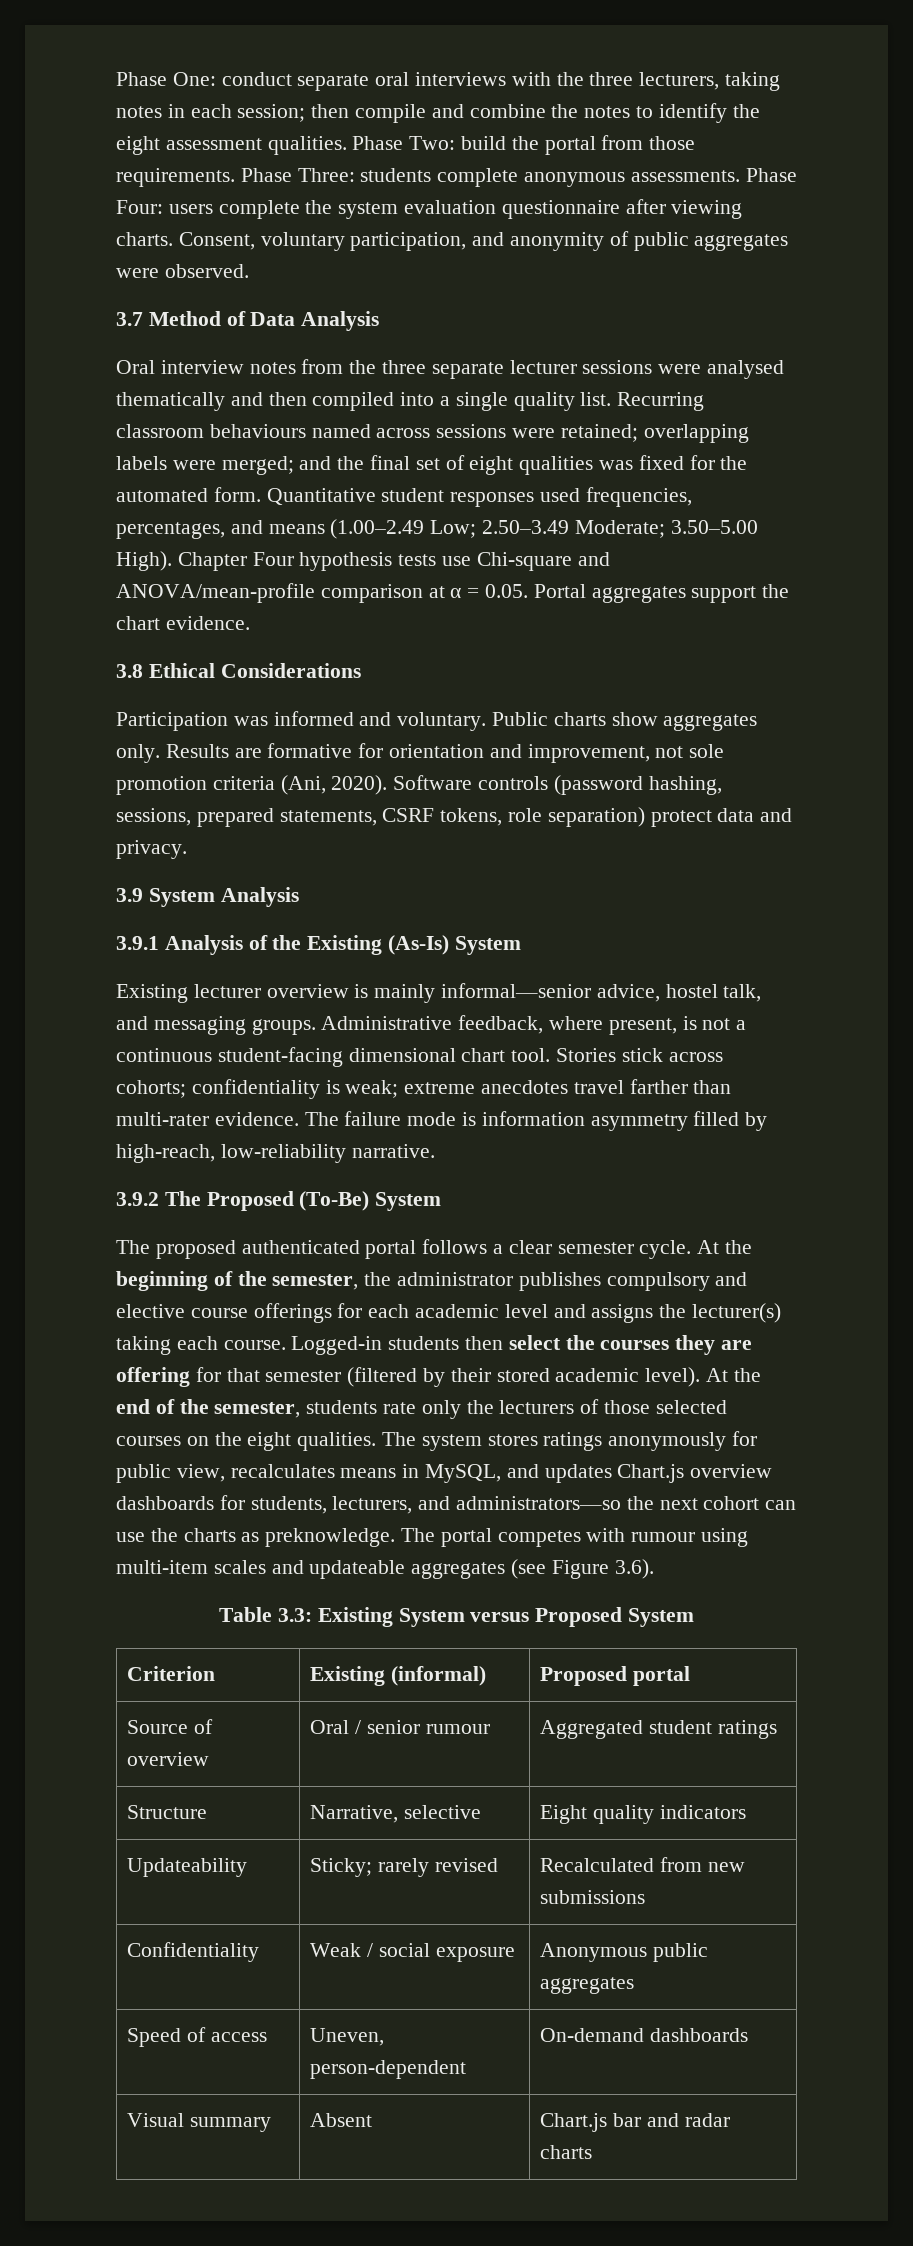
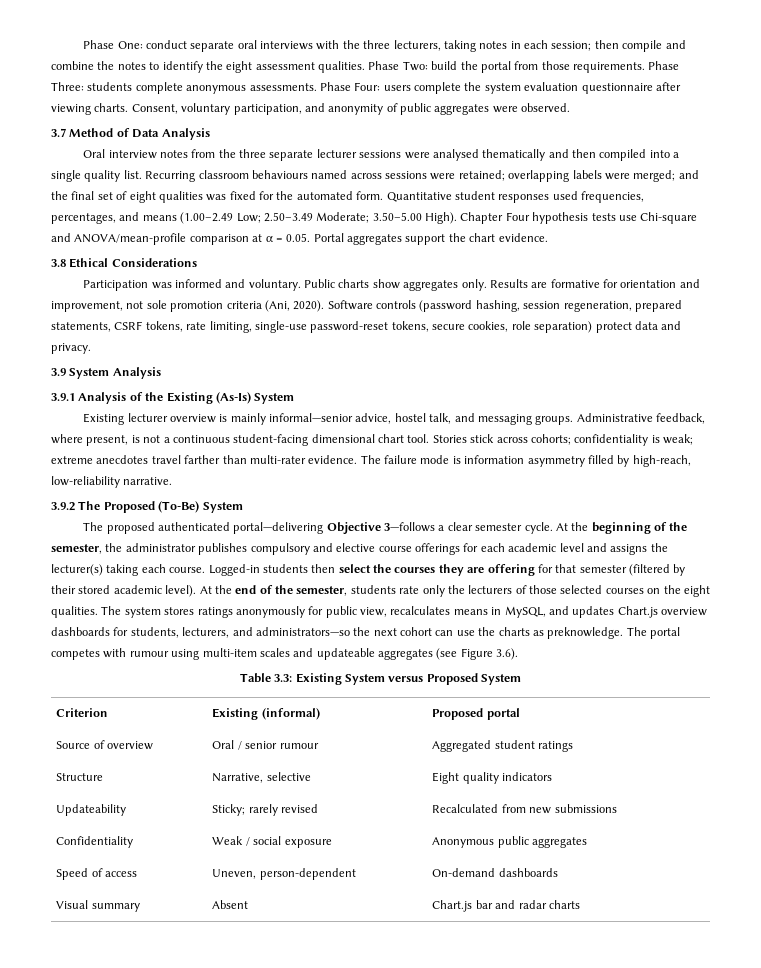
- Software controls (password hashing, sessions, prepared statements, CSRF tokens, role separation) protect data and privacy.
+ Software controls (password hashing, session regeneration, prepared statements, CSRF tokens, rate limiting, single-use password-reset tokens, secure cookies, role separation) protect data and privacy.
- The proposed authenticated portal follows a clear semester cycle.
+ The proposed authenticated portal—delivering Objective 3—follows a clear semester cycle.

